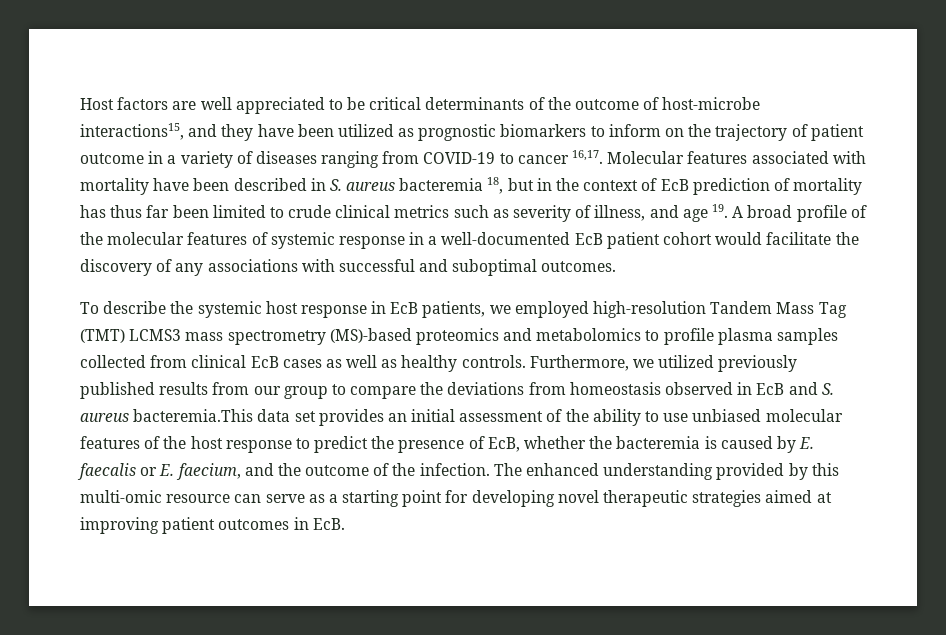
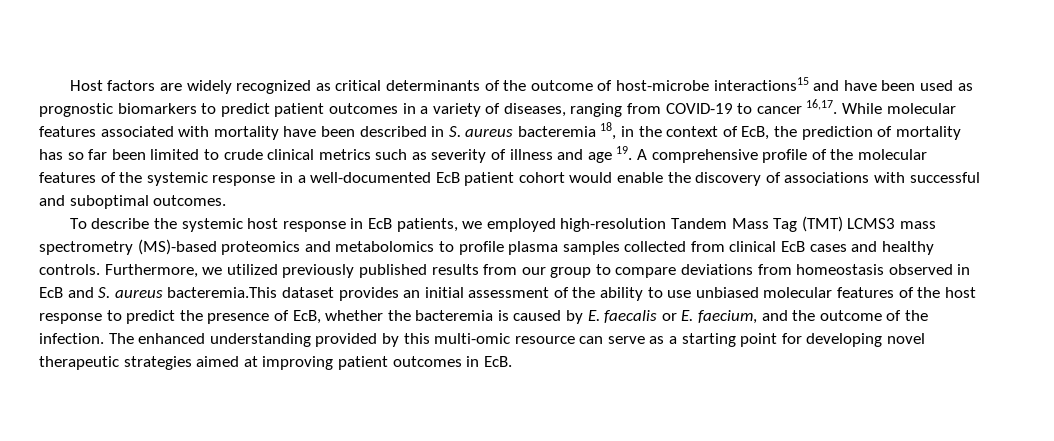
- Host factors are well appreciated to be critical determinants of the outcome of host-microbe interactions15, and they have been utilized as prognostic biomarkers to inform on the trajectory of patient outcome in a variety of diseases ranging from COVID-19 to cancer 16,17.
+ Host factors are widely recognized as critical determinants of the outcome of host-microbe interactions15 and have been used as prognostic biomarkers to predict patient outcomes in a variety of diseases, ranging from COVID-19 to cancer 16,17.
- Molecular features associated with mortality have been described in S. aureus bacteremia 18, but in the context of EcB prediction of mortality has thus far been limited to crude clinical metrics such as severity of illness, and age 19. A broad profile of the molecular features of systemic response in a well-documented EcB patient cohort would facilitate the discovery of any associations with successful and suboptimal outcomes.
+ While molecular features associated with mortality have been described in S. aureus bacteremia 18, in the context of EcB, the prediction of mortality has so far been limited to crude clinical metrics such as severity of illness and age 19. A comprehensive profile of the molecular features of the systemic response in a well-documented EcB patient cohort would enable the discovery of associations with successful and suboptimal outcomes.
- To describe the systemic host response in EcB patients, we employed high-resolution Tandem Mass Tag (TMT) LCMS3 mass spectrometry (MS)-based proteomics and metabolomics to profile plasma samples collected from clinical EcB cases as well as healthy controls.
+ To describe the systemic host response in EcB patients, we employed high-resolution Tandem Mass Tag (TMT) LCMS3 mass spectrometry (MS)-based proteomics and metabolomics to profile plasma samples collected from clinical EcB cases and healthy controls.
- Furthermore, we utilized previously published results from our group to compare the deviations from homeostasis observed in EcB and S. aureus bacteremia.This data set provides an initial assessment of the ability to use unbiased molecular features of the host response to predict the presence of EcB, whether the bacteremia is caused by E. faecalis or E. faecium, and the outcome of the infection.
+ Furthermore, we utilized previously published results from our group to compare deviations from homeostasis observed in EcB and S. aureus bacteremia.This dataset provides an initial assessment of the ability to use unbiased molecular features of the host response to predict the presence of EcB, whether the bacteremia is caused by E. faecalis or E. faecium, and the outcome of the infection.

